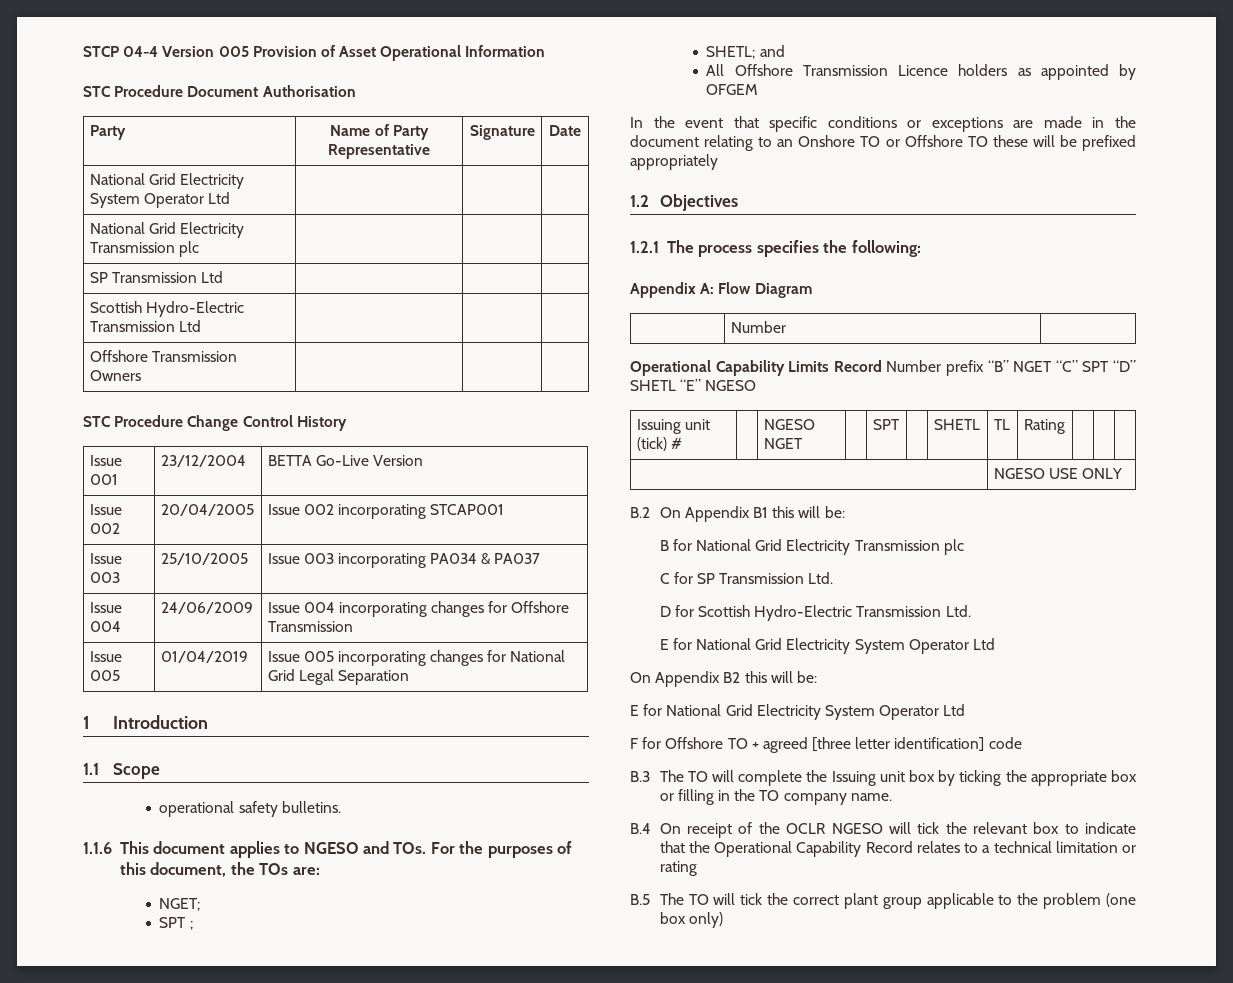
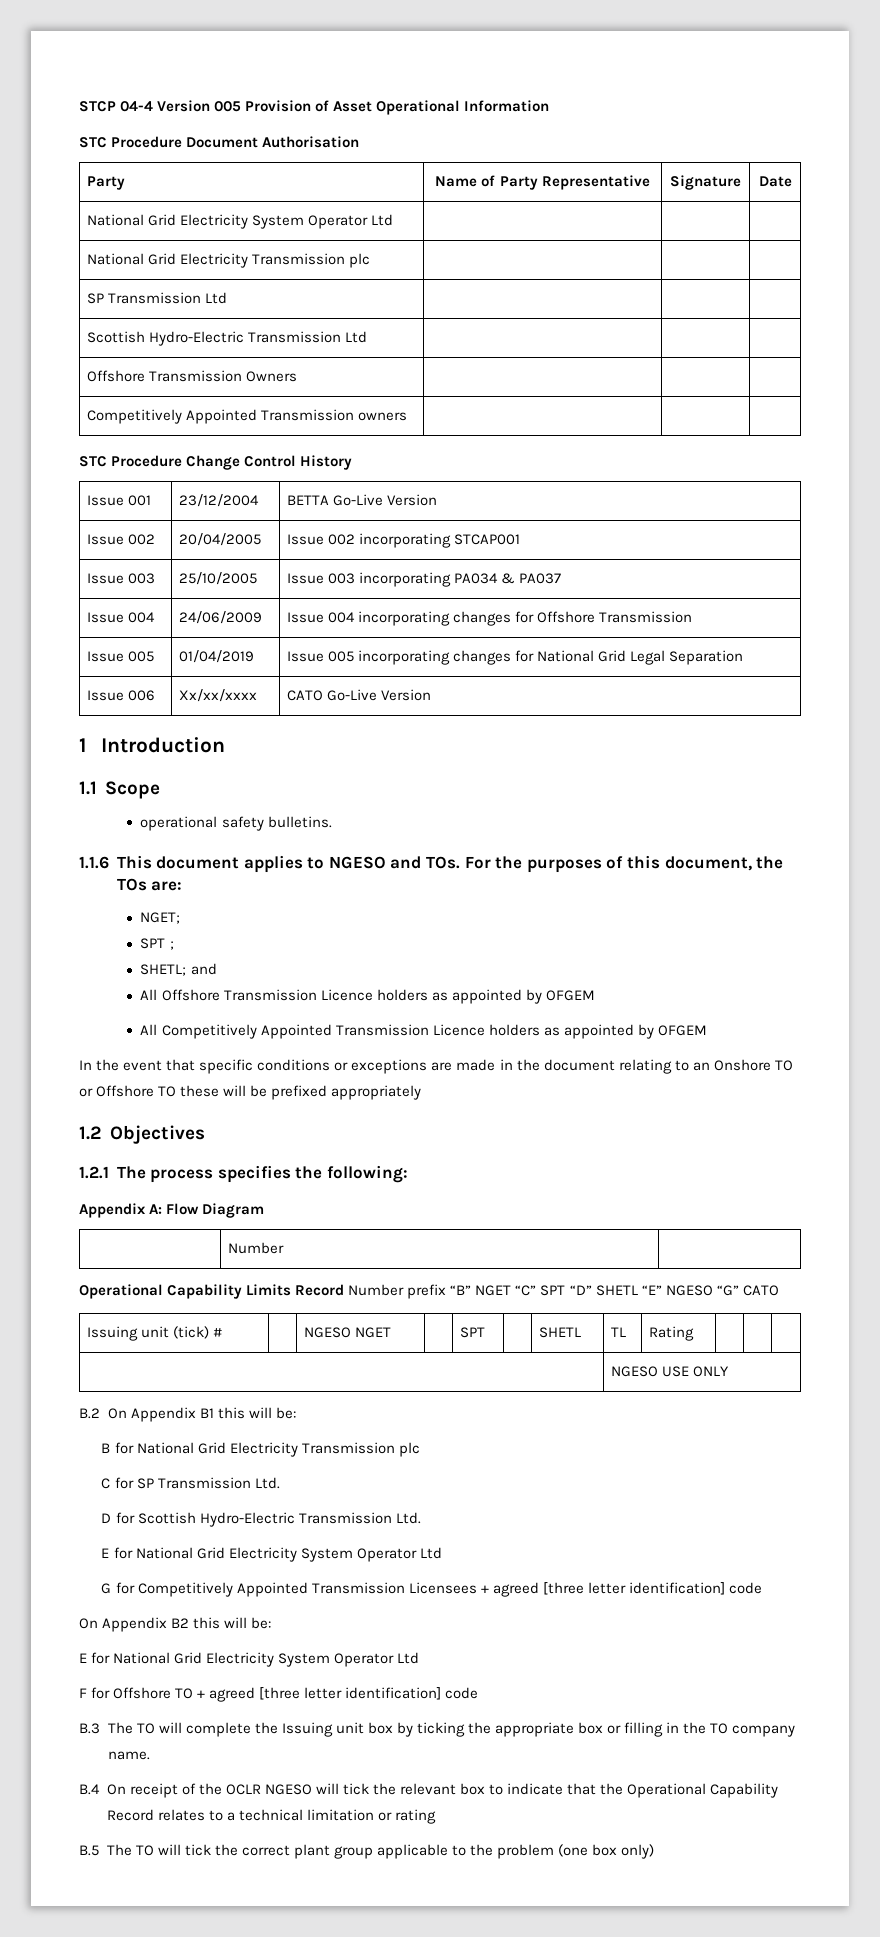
+ Competitively Appointed Transmission owners | | |
+ Issue 006 | Xx/xx/xxxx | CATO Go-Live Version
+ All Competitively Appointed Transmission Licence holders as appointed by OFGEM
- Operational Capability Limits Record Number prefix “B” NGET “C” SPT “D” SHETL “E” NGESO
+ Operational Capability Limits Record Number prefix “B” NGET “C” SPT “D” SHETL “E” NGESO “G” CATO
+ G for Competitively Appointed Transmission Licensees + agreed [three letter identification] code

